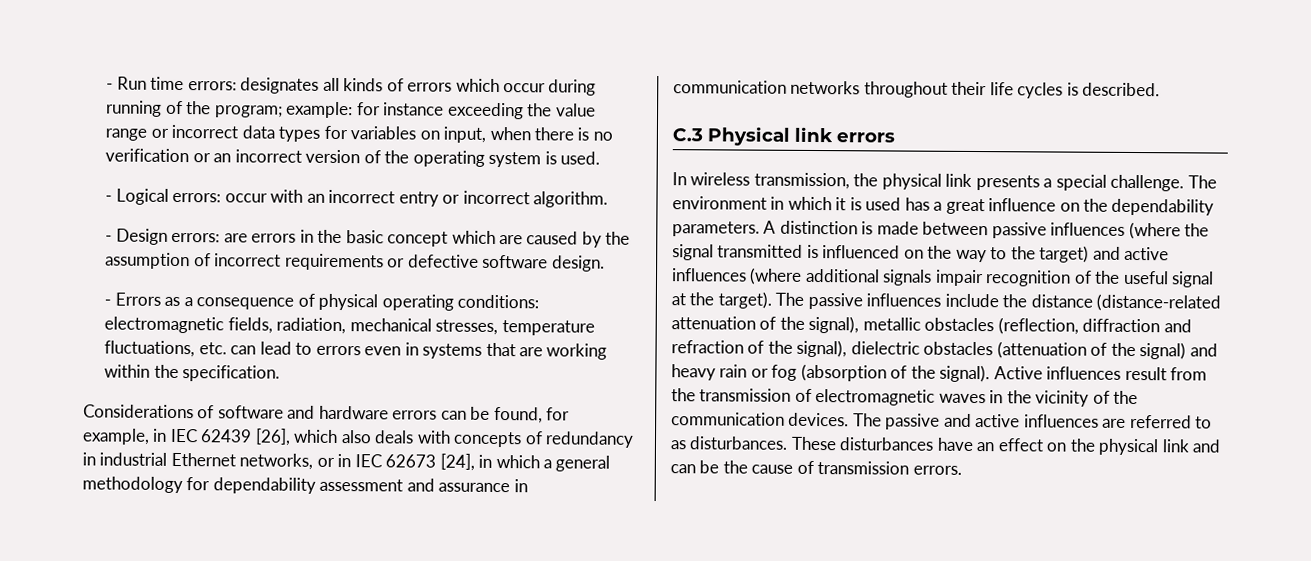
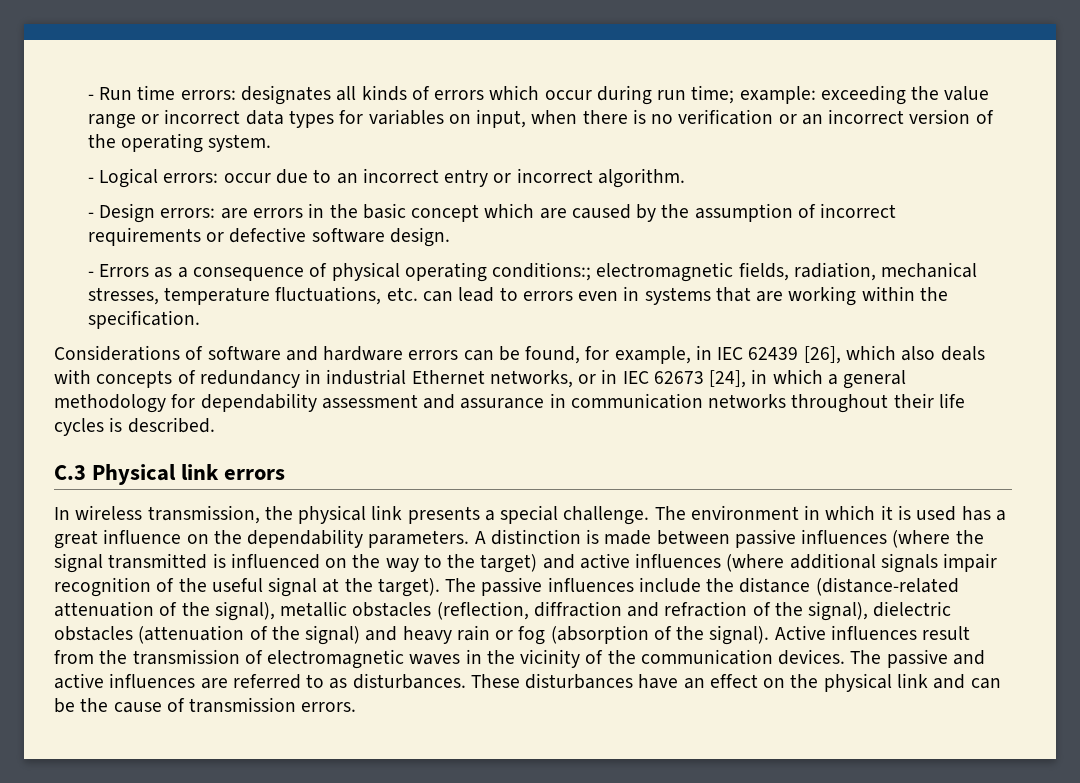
- - Run time errors: designates all kinds of errors which occur during running of the program; example: for instance exceeding the value range or incorrect data types for variables on input, when there is no verification or an incorrect version of the operating system is used.
+ - Run time errors: designates all kinds of errors which occur during run time; example: exceeding the value range or incorrect data types for variables on input, when there is no verification or an incorrect version of the operating system.
- - Logical errors: occur with an incorrect entry or incorrect algorithm.
+ - Logical errors: occur due to an incorrect entry or incorrect algorithm.
- - Errors as a consequence of physical operating conditions: electromagnetic fields, radiation, mechanical stresses, temperature fluctuations, etc. can lead to errors even in systems that are working within the specification.
+ - Errors as a consequence of physical operating conditions:; electromagnetic fields, radiation, mechanical stresses, temperature fluctuations, etc. can lead to errors even in systems that are working within the specification.

